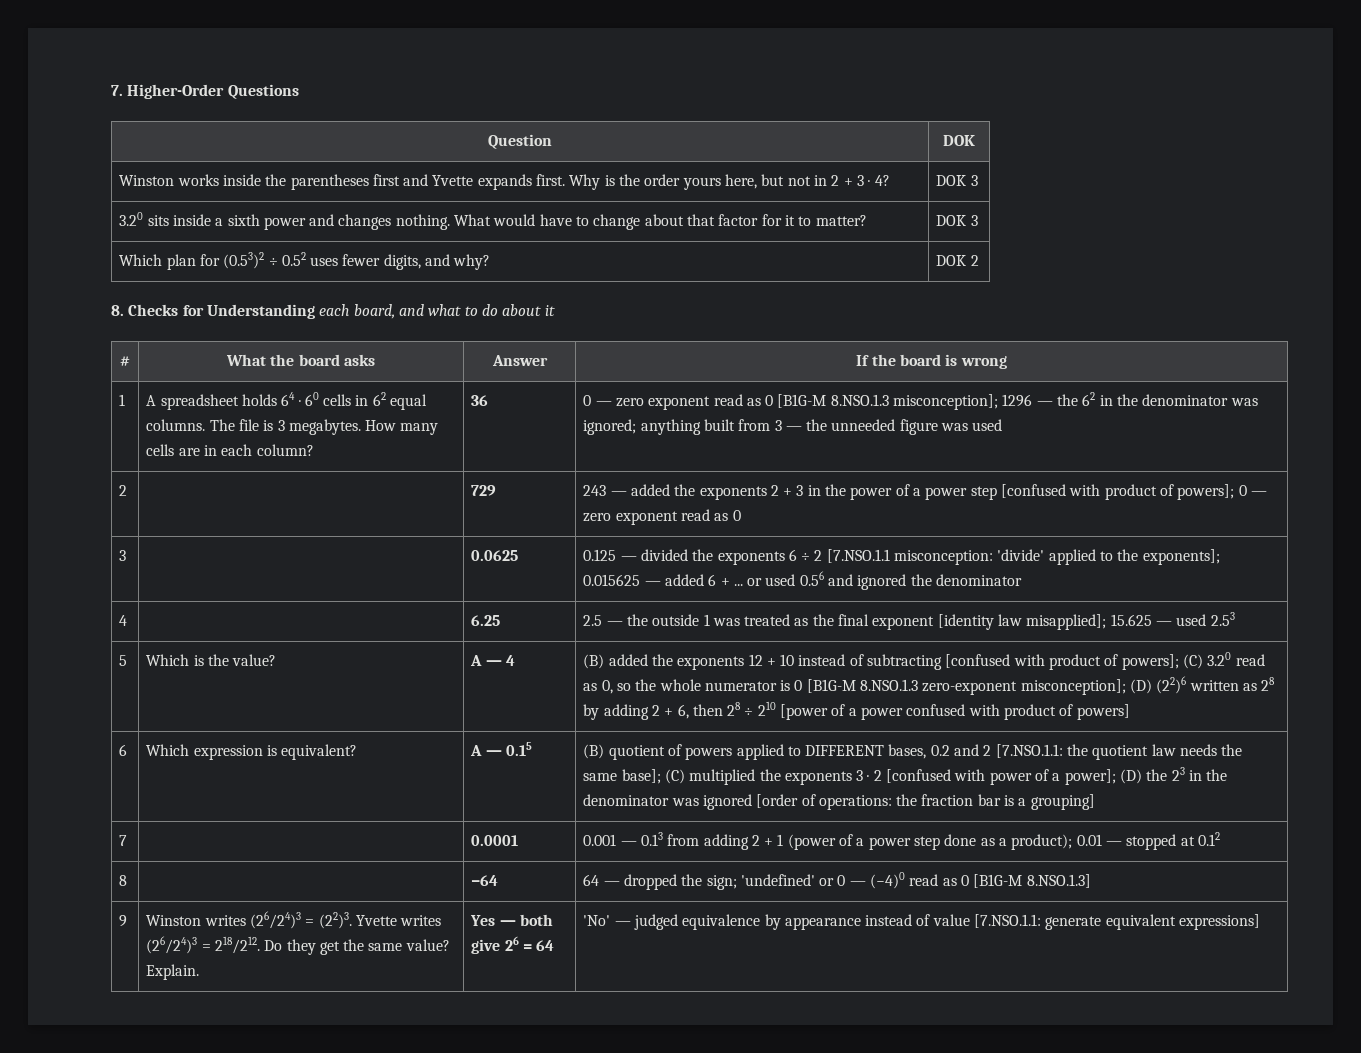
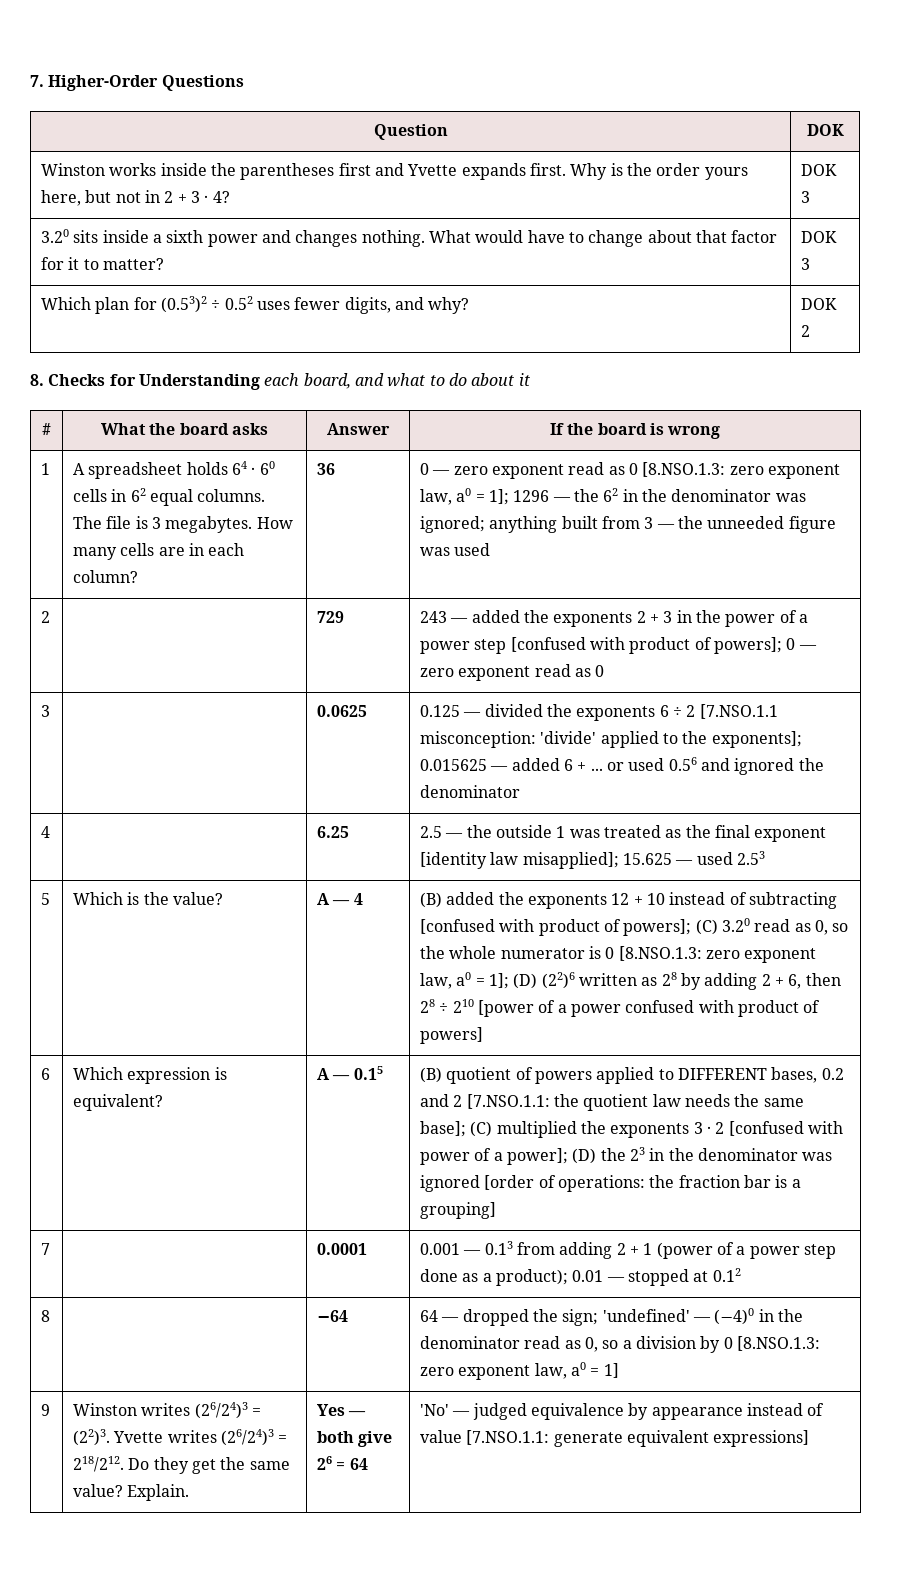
- 0 — zero exponent read as 0 [B1G-M 8.NSO.1.3 misconception]; 1296 — the 62 in the denominator was ignored; anything built from 3 — the unneeded figure was used
+ 0 — zero exponent read as 0 [8.NSO.1.3: zero exponent law, a0 = 1]; 1296 — the 62 in the denominator was ignored; anything built from 3 — the unneeded figure was used
- (B) added the exponents 12 + 10 instead of subtracting [confused with product of powers]; (C) 3.20 read as 0, so the whole numerator is 0 [B1G-M 8.NSO.1.3 zero-exponent misconception]; (D) (22)6 written as 28 by adding 2 + 6, then 28 ÷ 210 [power of a power confused with product of powers]
+ (B) added the exponents 12 + 10 instead of subtracting [confused with product of powers]; (C) 3.20 read as 0, so the whole numerator is 0 [8.NSO.1.3: zero exponent law, a0 = 1]; (D) (22)6 written as 28 by adding 2 + 6, then 28 ÷ 210 [power of a power confused with product of powers]
- 8 | | −64 | 64 — dropped the sign; 'undefined' or 0 — (−4)0 read as 0 [B1G-M 8.NSO.1.3]
+ 8 | | −64 | 64 — dropped the sign; 'undefined' — (−4)0 in the denominator read as 0, so a division by 0 [8.NSO.1.3: zero exponent law, a0 = 1]

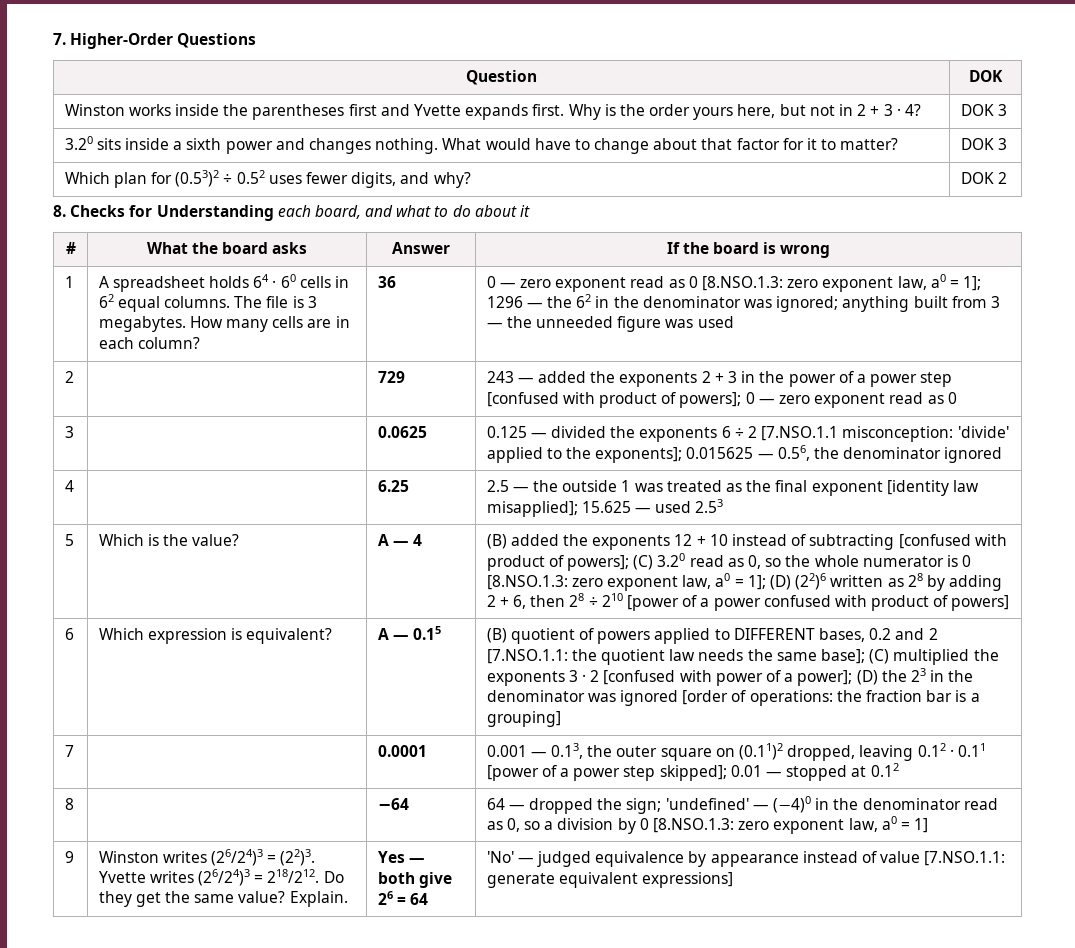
- 3 | | 0.0625 | 0.125 — divided the exponents 6 ÷ 2 [7.NSO.1.1 misconception: 'divide' applied to the exponents]; 0.015625 — added 6 + ... or used 0.56 and ignored the denominator
+ 3 | | 0.0625 | 0.125 — divided the exponents 6 ÷ 2 [7.NSO.1.1 misconception: 'divide' applied to the exponents]; 0.015625 — 0.56, the denominator ignored
- 7 | | 0.0001 | 0.001 — 0.13 from adding 2 + 1 (power of a power step done as a product); 0.01 — stopped at 0.12
+ 7 | | 0.0001 | 0.001 — 0.13, the outer square on (0.11)2 dropped, leaving 0.12 · 0.11 [power of a power step skipped]; 0.01 — stopped at 0.12

